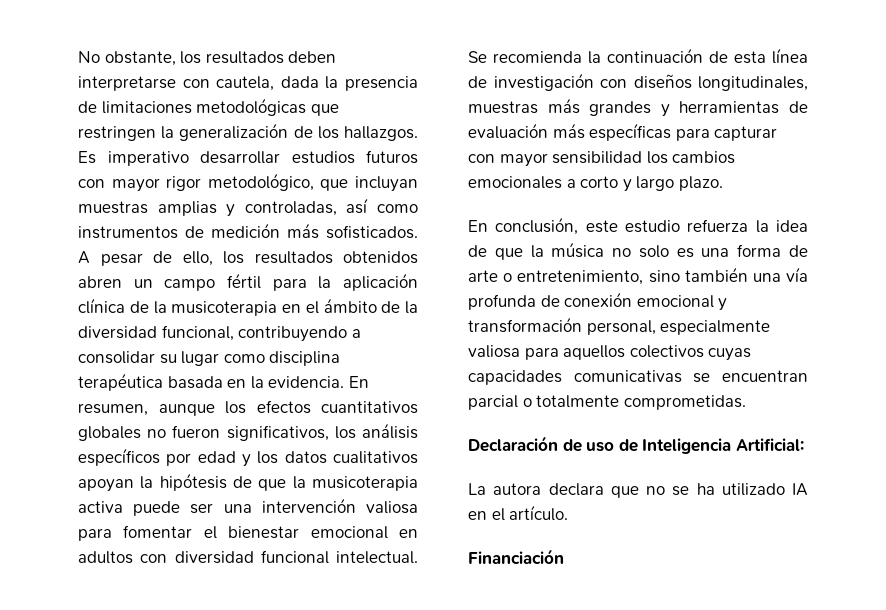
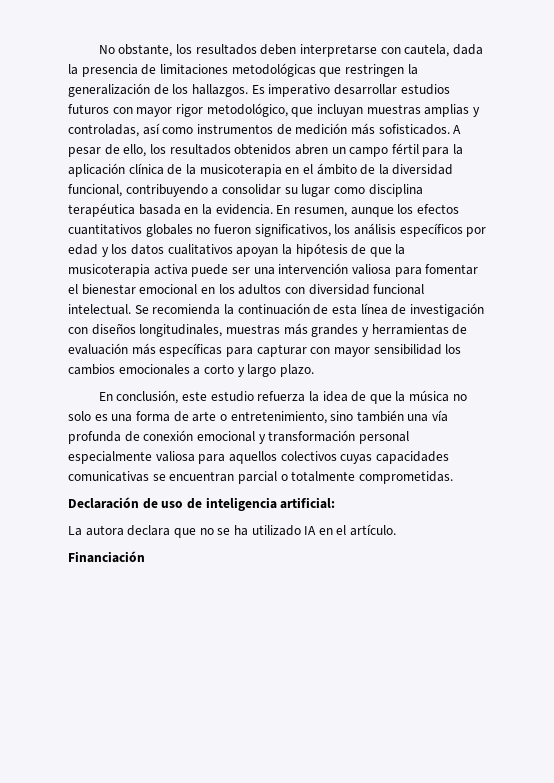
- En resumen, aunque los efectos cuantitativos globales no fueron significativos, los análisis específicos por edad y los datos cualitativos apoyan la hipótesis de que la musicoterapia activa puede ser una intervención valiosa para fomentar el bienestar emocional en adultos con diversidad funcional intelectual.
+ En resumen, aunque los efectos cuantitativos globales no fueron significativos, los análisis específicos por edad y los datos cualitativos apoyan la hipótesis de que la musicoterapia activa puede ser una intervención valiosa para fomentar el bienestar emocional en los adultos con diversidad funcional intelectual.
- En conclusión, este estudio refuerza la idea de que la música no solo es una forma de arte o entretenimiento, sino también una vía profunda de conexión emocional y transformación personal, especialmente valiosa para aquellos colectivos cuyas capacidades comunicativas se encuentran parcial o totalmente comprometidas.
+ En conclusión, este estudio refuerza la idea de que la música no solo es una forma de arte o entretenimiento, sino también una vía profunda de conexión emocional y transformación personal especialmente valiosa para aquellos colectivos cuyas capacidades comunicativas se encuentran parcial o totalmente comprometidas.
- Declaración de uso de Inteligencia Artificial:
+ Declaración de uso de inteligencia artificial:

